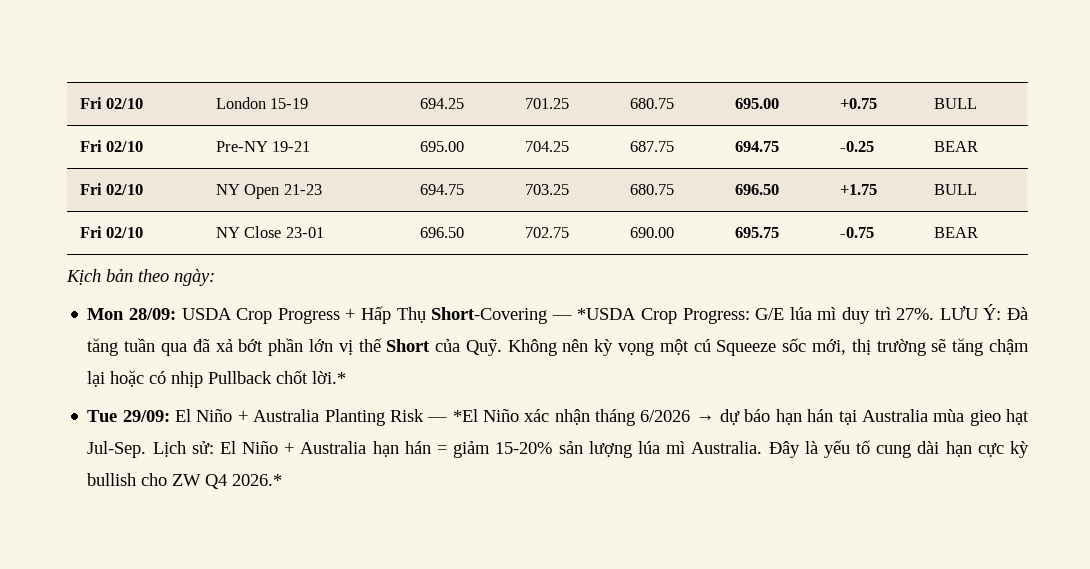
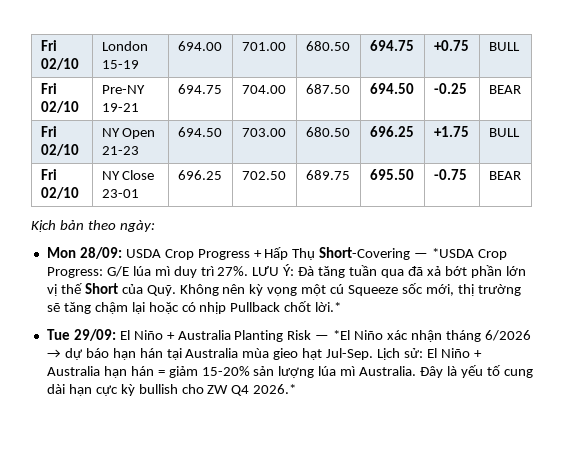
- Fri 02/10 | London 15-19 | 694.25 | 701.25 | 680.75 | 695.00 | +0.75 | BULL
+ Fri 02/10 | London 15-19 | 694.00 | 701.00 | 680.50 | 694.75 | +0.75 | BULL
- Fri 02/10 | Pre-NY 19-21 | 695.00 | 704.25 | 687.75 | 694.75 | -0.25 | BEAR
+ Fri 02/10 | Pre-NY 19-21 | 694.75 | 704.00 | 687.50 | 694.50 | -0.25 | BEAR
- Fri 02/10 | NY Open 21-23 | 694.75 | 703.25 | 680.75 | 696.50 | +1.75 | BULL
+ Fri 02/10 | NY Open 21-23 | 694.50 | 703.00 | 680.50 | 696.25 | +1.75 | BULL
- Fri 02/10 | NY Close 23-01 | 696.50 | 702.75 | 690.00 | 695.75 | -0.75 | BEAR
+ Fri 02/10 | NY Close 23-01 | 696.25 | 702.50 | 689.75 | 695.50 | -0.75 | BEAR

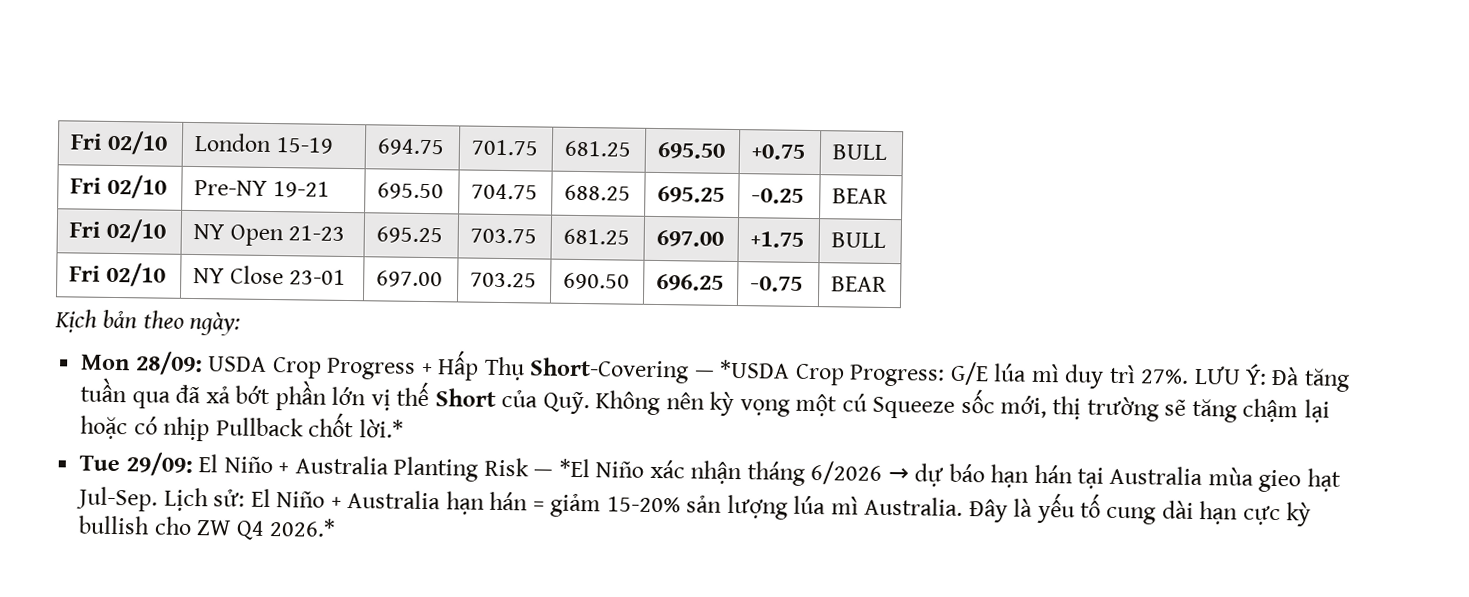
- Fri 02/10 | London 15-19 | 694.00 | 701.00 | 680.50 | 694.75 | +0.75 | BULL
+ Fri 02/10 | London 15-19 | 694.75 | 701.75 | 681.25 | 695.50 | +0.75 | BULL
- Fri 02/10 | Pre-NY 19-21 | 694.75 | 704.00 | 687.50 | 694.50 | -0.25 | BEAR
+ Fri 02/10 | Pre-NY 19-21 | 695.50 | 704.75 | 688.25 | 695.25 | -0.25 | BEAR
- Fri 02/10 | NY Open 21-23 | 694.50 | 703.00 | 680.50 | 696.25 | +1.75 | BULL
+ Fri 02/10 | NY Open 21-23 | 695.25 | 703.75 | 681.25 | 697.00 | +1.75 | BULL
- Fri 02/10 | NY Close 23-01 | 696.25 | 702.50 | 689.75 | 695.50 | -0.75 | BEAR
+ Fri 02/10 | NY Close 23-01 | 697.00 | 703.25 | 690.50 | 696.25 | -0.75 | BEAR

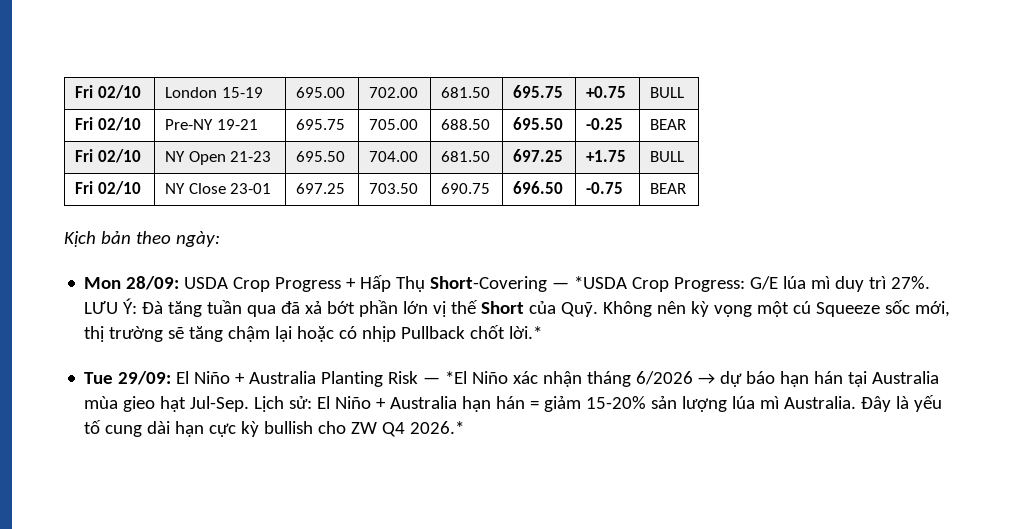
- Fri 02/10 | London 15-19 | 694.75 | 701.75 | 681.25 | 695.50 | +0.75 | BULL
+ Fri 02/10 | London 15-19 | 695.00 | 702.00 | 681.50 | 695.75 | +0.75 | BULL
- Fri 02/10 | Pre-NY 19-21 | 695.50 | 704.75 | 688.25 | 695.25 | -0.25 | BEAR
+ Fri 02/10 | Pre-NY 19-21 | 695.75 | 705.00 | 688.50 | 695.50 | -0.25 | BEAR
- Fri 02/10 | NY Open 21-23 | 695.25 | 703.75 | 681.25 | 697.00 | +1.75 | BULL
+ Fri 02/10 | NY Open 21-23 | 695.50 | 704.00 | 681.50 | 697.25 | +1.75 | BULL
- Fri 02/10 | NY Close 23-01 | 697.00 | 703.25 | 690.50 | 696.25 | -0.75 | BEAR
+ Fri 02/10 | NY Close 23-01 | 697.25 | 703.50 | 690.75 | 696.50 | -0.75 | BEAR

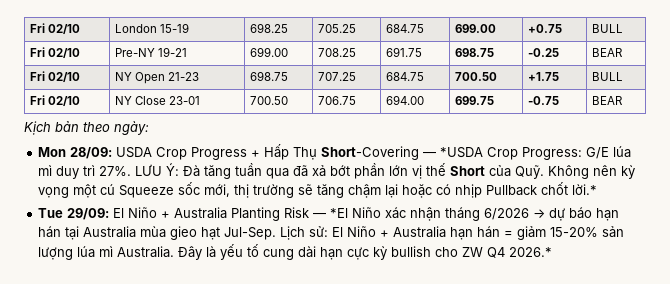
- Fri 02/10 | London 15-19 | 695.00 | 702.00 | 681.50 | 695.75 | +0.75 | BULL
+ Fri 02/10 | London 15-19 | 698.25 | 705.25 | 684.75 | 699.00 | +0.75 | BULL
- Fri 02/10 | Pre-NY 19-21 | 695.75 | 705.00 | 688.50 | 695.50 | -0.25 | BEAR
+ Fri 02/10 | Pre-NY 19-21 | 699.00 | 708.25 | 691.75 | 698.75 | -0.25 | BEAR
- Fri 02/10 | NY Open 21-23 | 695.50 | 704.00 | 681.50 | 697.25 | +1.75 | BULL
+ Fri 02/10 | NY Open 21-23 | 698.75 | 707.25 | 684.75 | 700.50 | +1.75 | BULL
- Fri 02/10 | NY Close 23-01 | 697.25 | 703.50 | 690.75 | 696.50 | -0.75 | BEAR
+ Fri 02/10 | NY Close 23-01 | 700.50 | 706.75 | 694.00 | 699.75 | -0.75 | BEAR

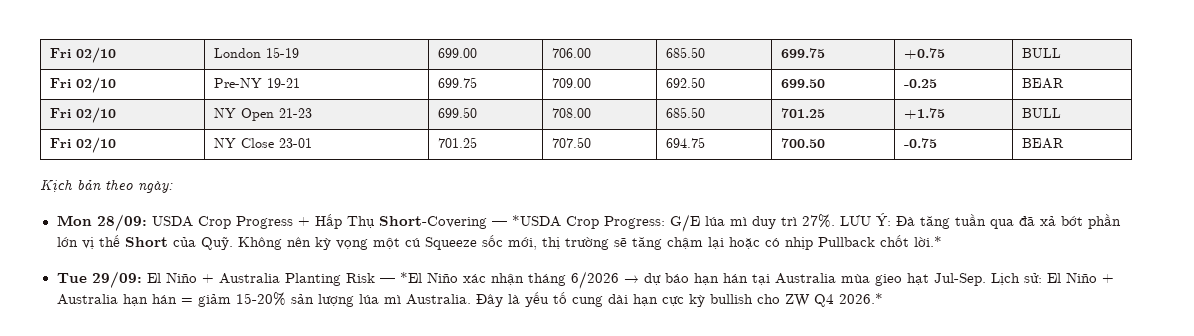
- Fri 02/10 | London 15-19 | 698.25 | 705.25 | 684.75 | 699.00 | +0.75 | BULL
+ Fri 02/10 | London 15-19 | 699.00 | 706.00 | 685.50 | 699.75 | +0.75 | BULL
- Fri 02/10 | Pre-NY 19-21 | 699.00 | 708.25 | 691.75 | 698.75 | -0.25 | BEAR
+ Fri 02/10 | Pre-NY 19-21 | 699.75 | 709.00 | 692.50 | 699.50 | -0.25 | BEAR
- Fri 02/10 | NY Open 21-23 | 698.75 | 707.25 | 684.75 | 700.50 | +1.75 | BULL
+ Fri 02/10 | NY Open 21-23 | 699.50 | 708.00 | 685.50 | 701.25 | +1.75 | BULL
- Fri 02/10 | NY Close 23-01 | 700.50 | 706.75 | 694.00 | 699.75 | -0.75 | BEAR
+ Fri 02/10 | NY Close 23-01 | 701.25 | 707.50 | 694.75 | 700.50 | -0.75 | BEAR

